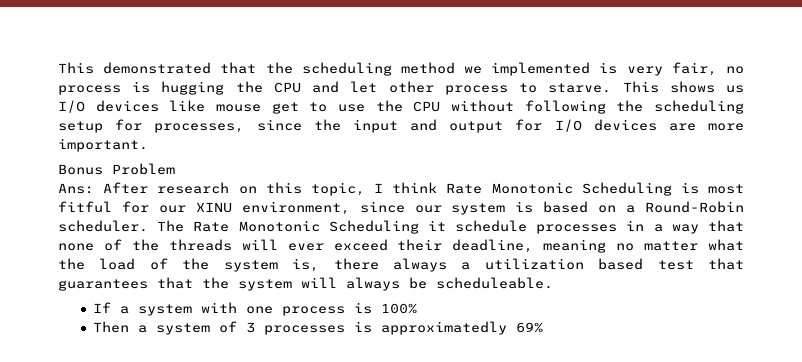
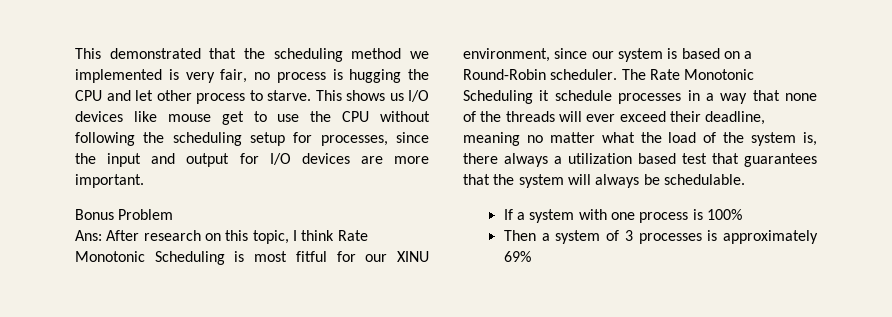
- The Rate Monotonic Scheduling it schedule processes in a way that none of the threads will ever exceed their deadline, meaning no matter what the load of the system is, there always a utilization based test that guarantees that the system will always be scheduleable.
+ The Rate Monotonic Scheduling it schedule processes in a way that none of the threads will ever exceed their deadline, meaning no matter what the load of the system is, there always a utilization based test that guarantees that the system will always be schedulable.
- Then a system of 3 processes is approximatedly 69%
+ Then a system of 3 processes is approximately 69%

